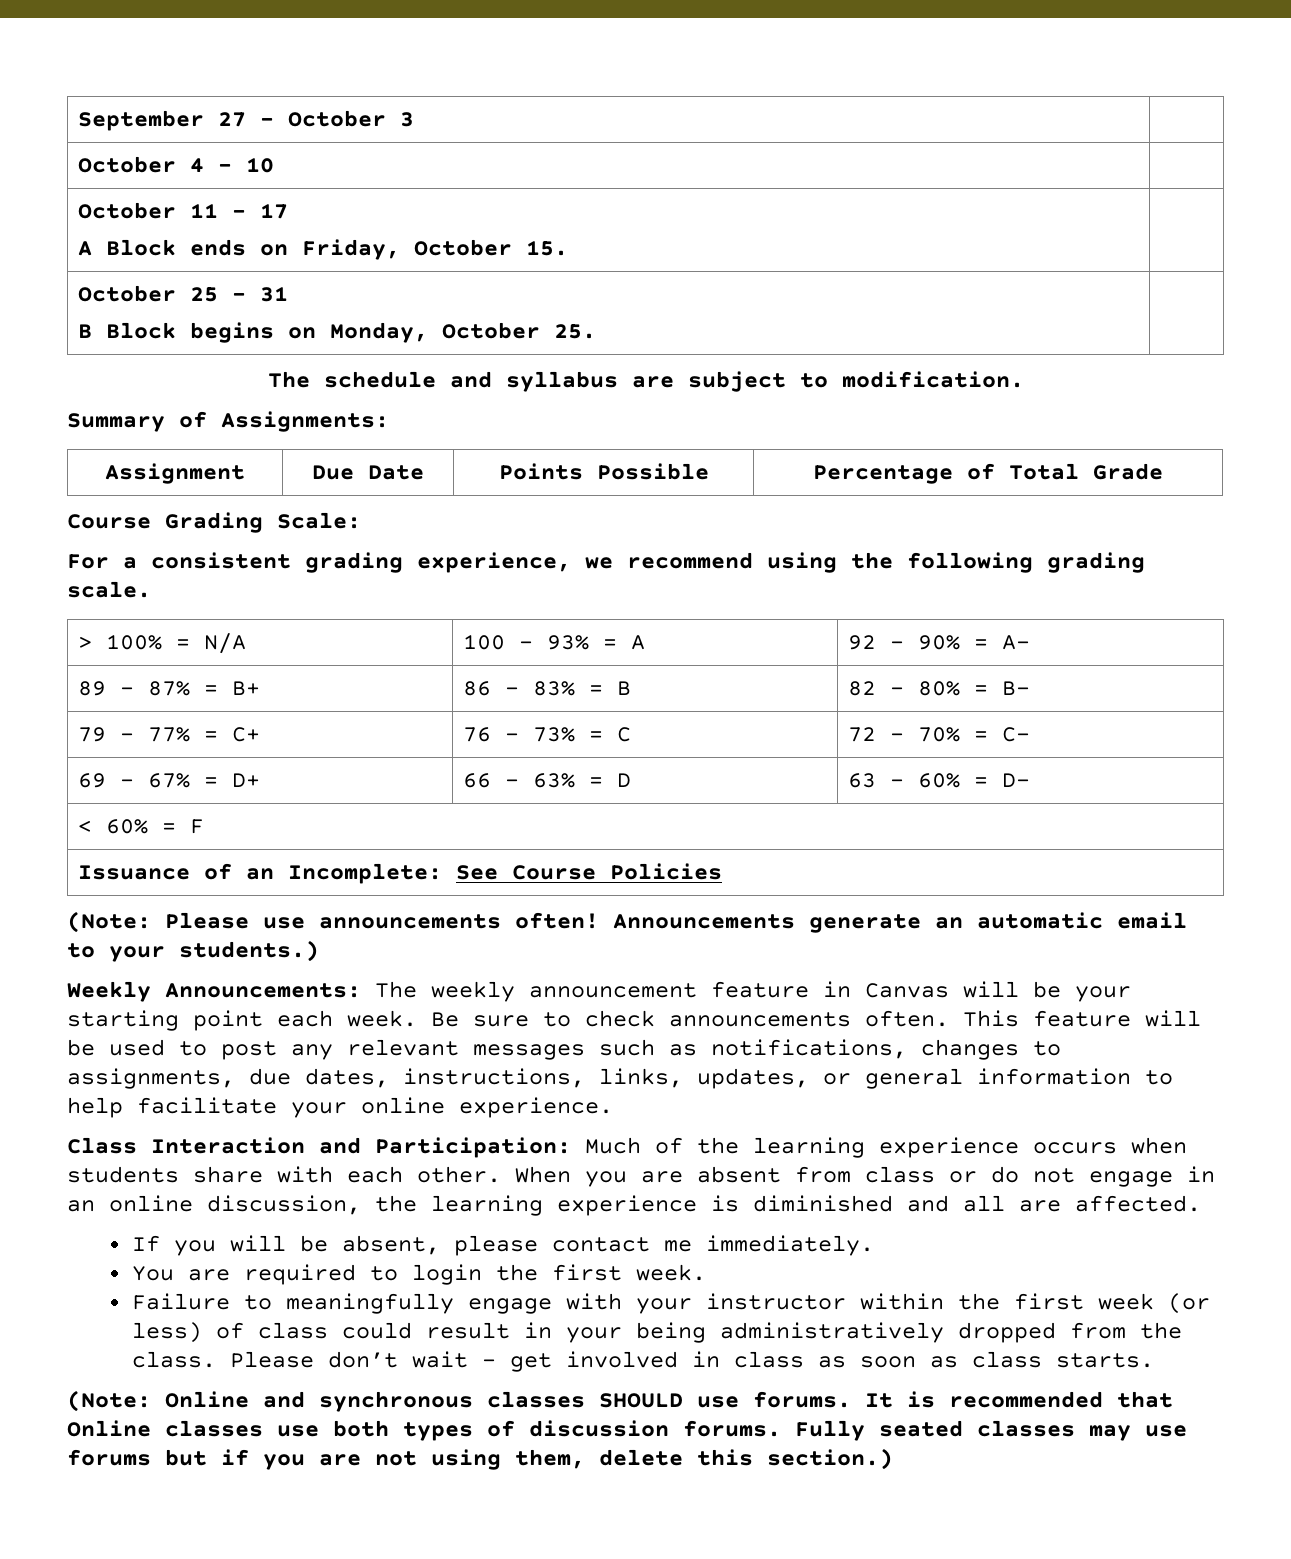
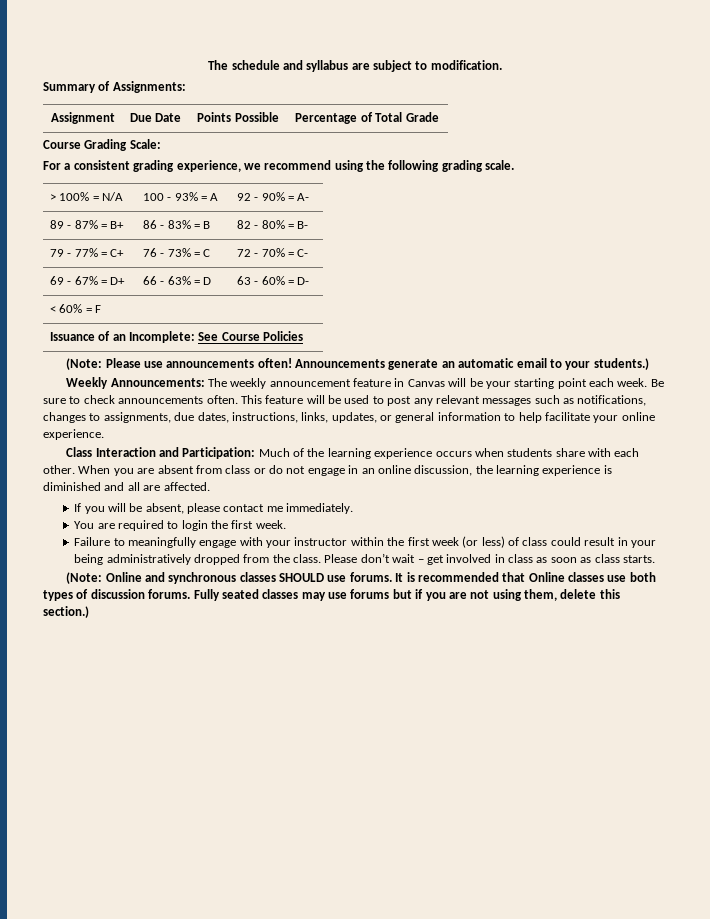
- September 27 - October 3 |
- October 4 - 10 |
- October 11 - 17
- A Block ends on Friday, October 15. |
- October 25 - 31
- B Block begins on Monday, October 25. |

